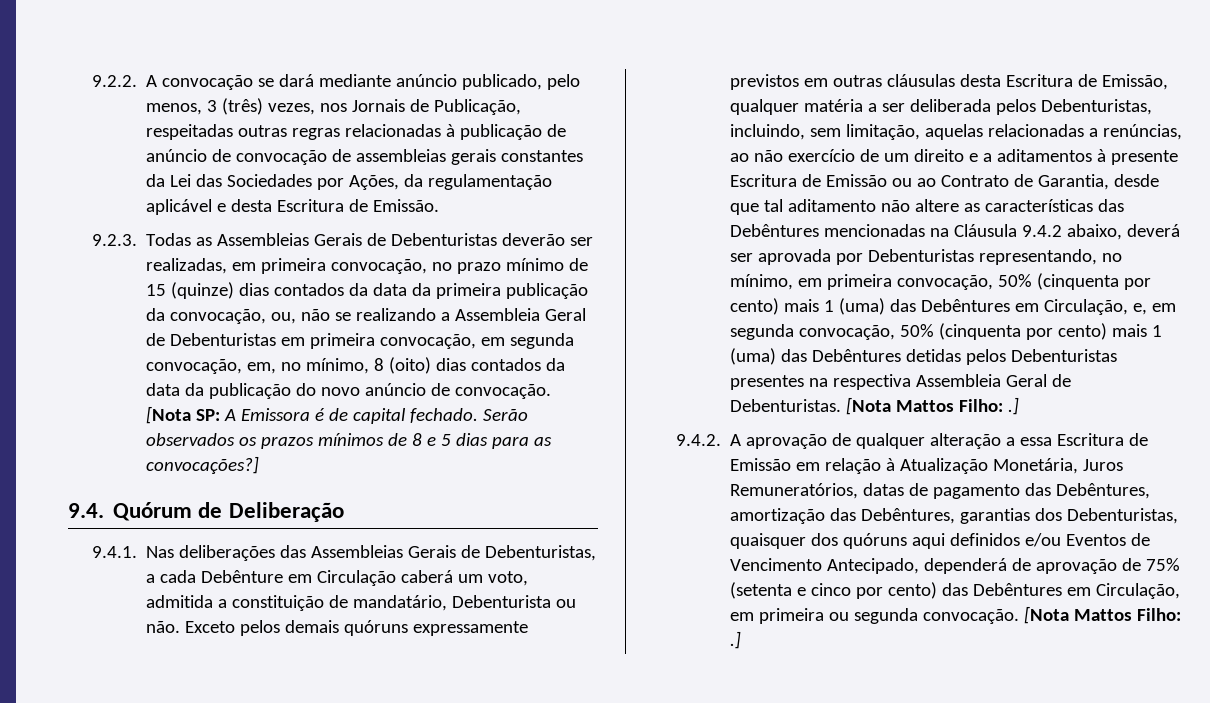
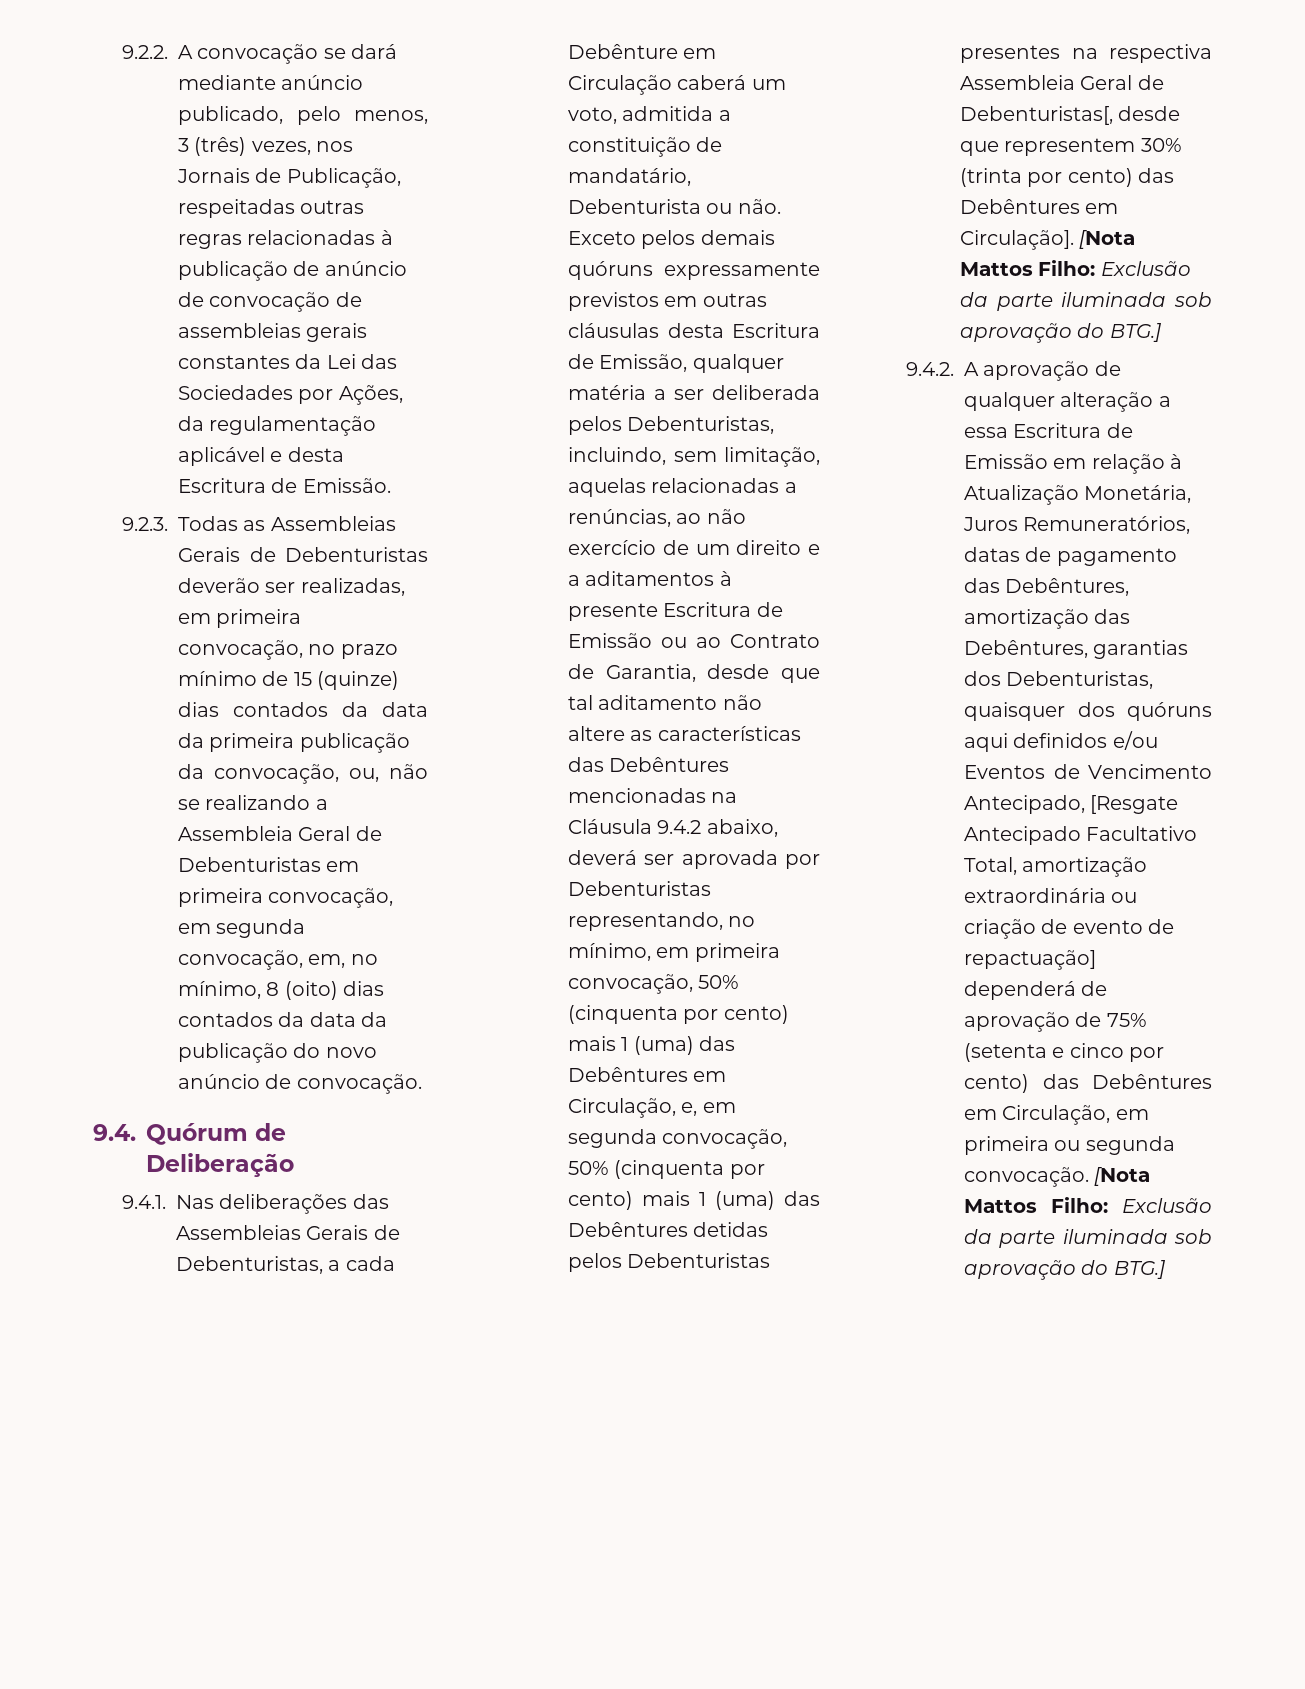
- [Nota SP: A Emissora é de capital fechado. Serão observados os prazos mínimos de 8 e 5 dias para as convocações?]
- Exceto pelos demais quóruns expressamente previstos em outras cláusulas desta Escritura de Emissão, qualquer matéria a ser deliberada pelos Debenturistas, incluindo, sem limitação, aquelas relacionadas a renúncias, ao não exercício de um direito e a aditamentos à presente Escritura de Emissão ou ao Contrato de Garantia, desde que tal aditamento não altere as características das Debêntures mencionadas na Cláusula 9.4.2 abaixo, deverá ser aprovada por Debenturistas representando, no mínimo, em primeira convocação, 50% (cinquenta por cento) mais 1 (uma) das Debêntures em Circulação, e, em segunda convocação, 50% (cinquenta por cento) mais 1 (uma) das Debêntures detidas pelos Debenturistas presentes na respectiva Assembleia Geral de Debenturistas. [Nota Mattos Filho: .]
+ Exceto pelos demais quóruns expressamente previstos em outras cláusulas desta Escritura de Emissão, qualquer matéria a ser deliberada pelos Debenturistas, incluindo, sem limitação, aquelas relacionadas a renúncias, ao não exercício de um direito e a aditamentos à presente Escritura de Emissão ou ao Contrato de Garantia, desde que tal aditamento não altere as características das Debêntures mencionadas na Cláusula 9.4.2 abaixo, deverá ser aprovada por Debenturistas representando, no mínimo, em primeira convocação, 50% (cinquenta por cento) mais 1 (uma) das Debêntures em Circulação, e, em segunda convocação, 50% (cinquenta por cento) mais 1 (uma) das Debêntures detidas pelos Debenturistas presentes na respectiva Assembleia Geral de Debenturistas[, desde que representem 30% (trinta por cento) das Debêntures em Circulação]. [Nota Mattos Filho: Exclusão da parte iluminada sob aprovação do BTG.]
- 9.4.2. A aprovação de qualquer alteração a essa Escritura de Emissão em relação à Atualização Monetária, Juros Remuneratórios, datas de pagamento das Debêntures, amortização das Debêntures, garantias dos Debenturistas, quaisquer dos quóruns aqui definidos e/ou Eventos de Vencimento Antecipado, dependerá de aprovação de 75% (setenta e cinco por cento) das Debêntures em Circulação, em primeira ou segunda convocação. [Nota Mattos Filho: .]
+ 9.4.2. A aprovação de qualquer alteração a essa Escritura de Emissão em relação à Atualização Monetária, Juros Remuneratórios, datas de pagamento das Debêntures, amortização das Debêntures, garantias dos Debenturistas, quaisquer dos quóruns aqui definidos e/ou Eventos de Vencimento Antecipado, [Resgate Antecipado Facultativo Total, amortização extraordinária ou criação de evento de repactuação] dependerá de aprovação de 75% (setenta e cinco por cento) das Debêntures em Circulação, em primeira ou segunda convocação. [Nota Mattos Filho: Exclusão da parte iluminada sob aprovação do BTG.]

